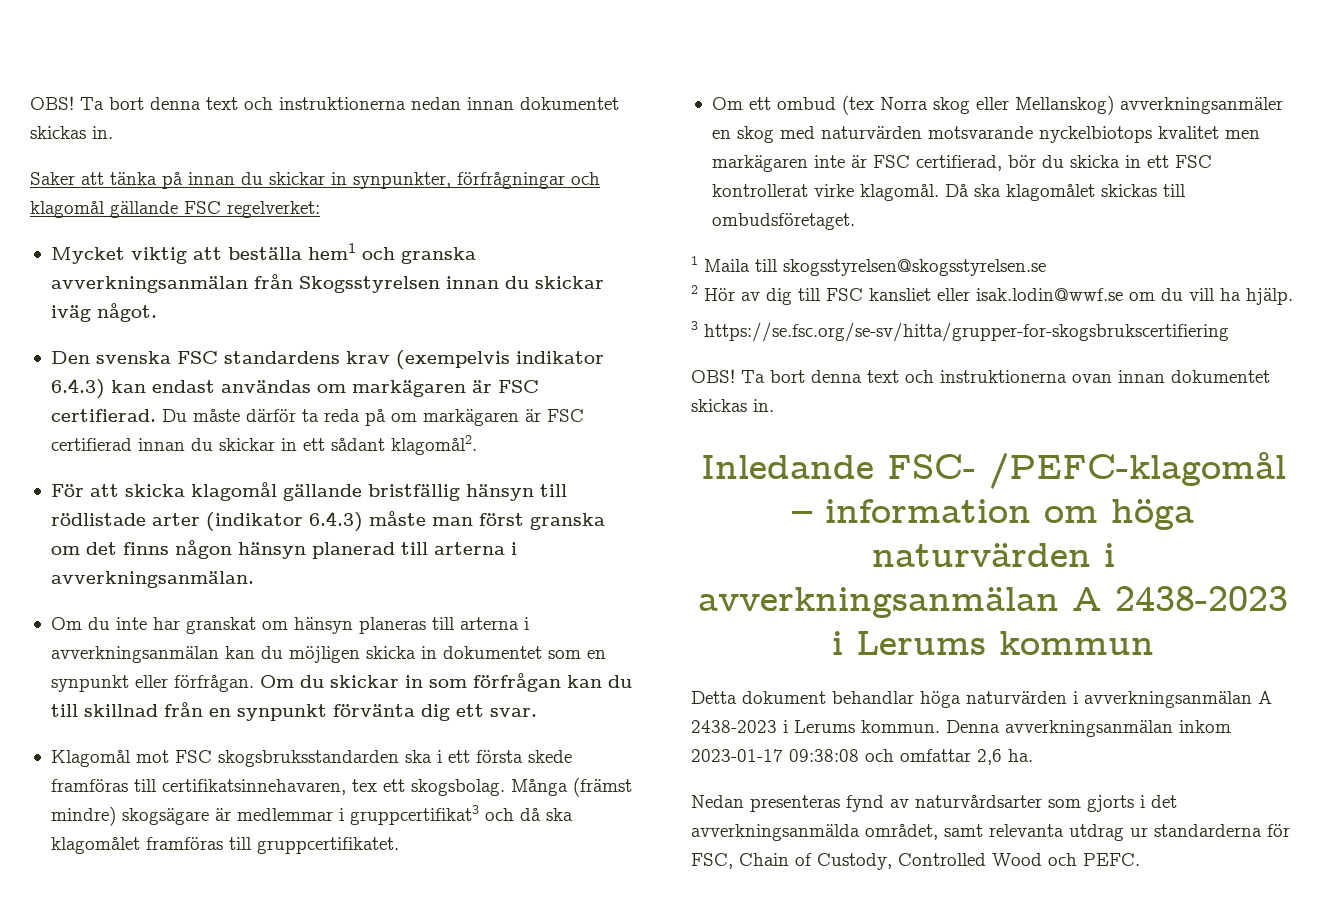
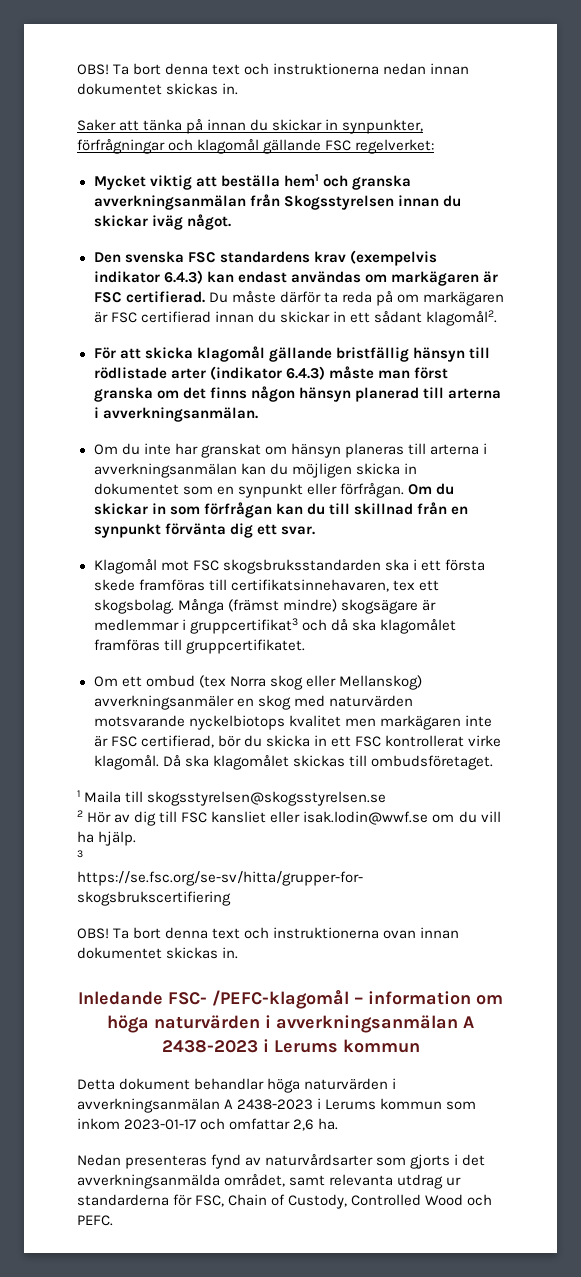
- Detta dokument behandlar höga naturvärden i avverkningsanmälan A 2438-2023 i Lerums kommun. Denna avverkningsanmälan inkom 2023-01-17 09:38:08 och omfattar 2,6 ha.
+ Detta dokument behandlar höga naturvärden i avverkningsanmälan A 2438-2023 i Lerums kommun som inkom 2023-01-17 och omfattar 2,6 ha.

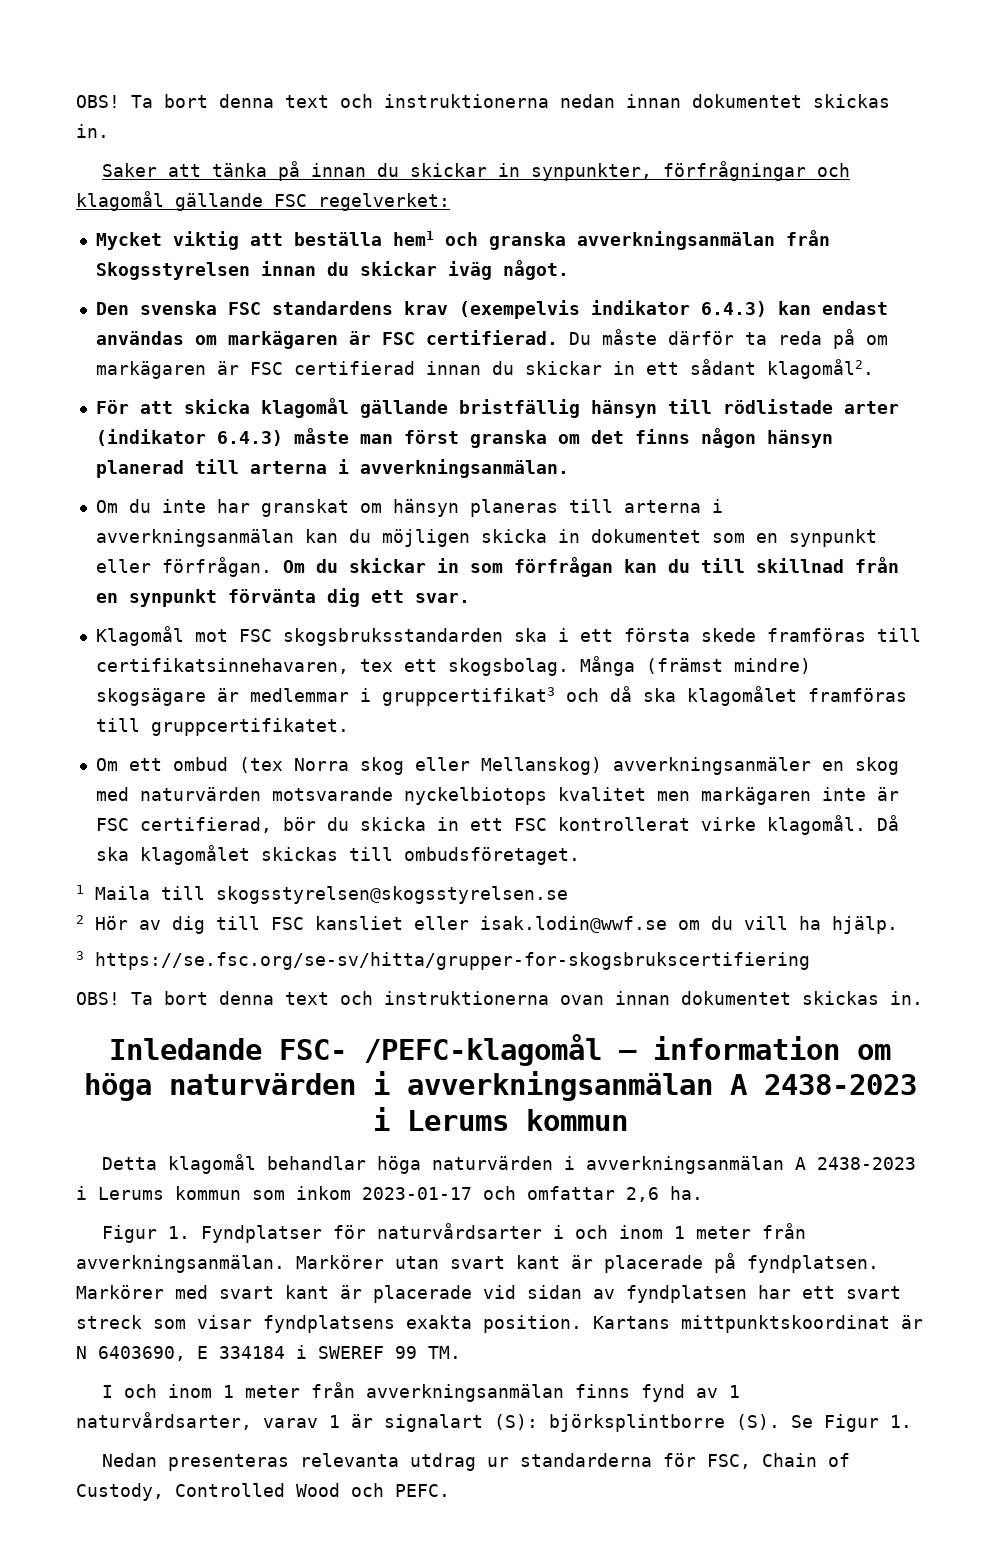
- Detta dokument behandlar höga naturvärden i avverkningsanmälan A 2438-2023 i Lerums kommun som inkom 2023-01-17 och omfattar 2,6 ha.
+ Detta klagomål behandlar höga naturvärden i avverkningsanmälan A 2438-2023 i Lerums kommun som inkom 2023-01-17 och omfattar 2,6 ha.
- Nedan presenteras fynd av naturvårdsarter som gjorts i det avverkningsanmälda området, samt relevanta utdrag ur standarderna för FSC, Chain of Custody, Controlled Wood och PEFC.
+ Figur 1. Fyndplatser för naturvårdsarter i och inom 1 meter från avverkningsanmälan. Markörer utan svart kant är placerade på fyndplatsen. Markörer med svart kant är placerade vid sidan av fyndplatsen har ett svart streck som visar fyndplatsens exakta position. Kartans mittpunktskoordinat är N 6403690, E 334184 i SWEREF 99 TM.
+ I och inom 1 meter från avverkningsanmälan finns fynd av 1 naturvårdsarter, varav 1 är signalart (S): björksplintborre (S). Se Figur 1.
+ Nedan presenteras relevanta utdrag ur standarderna för FSC, Chain of Custody, Controlled Wood och PEFC.

